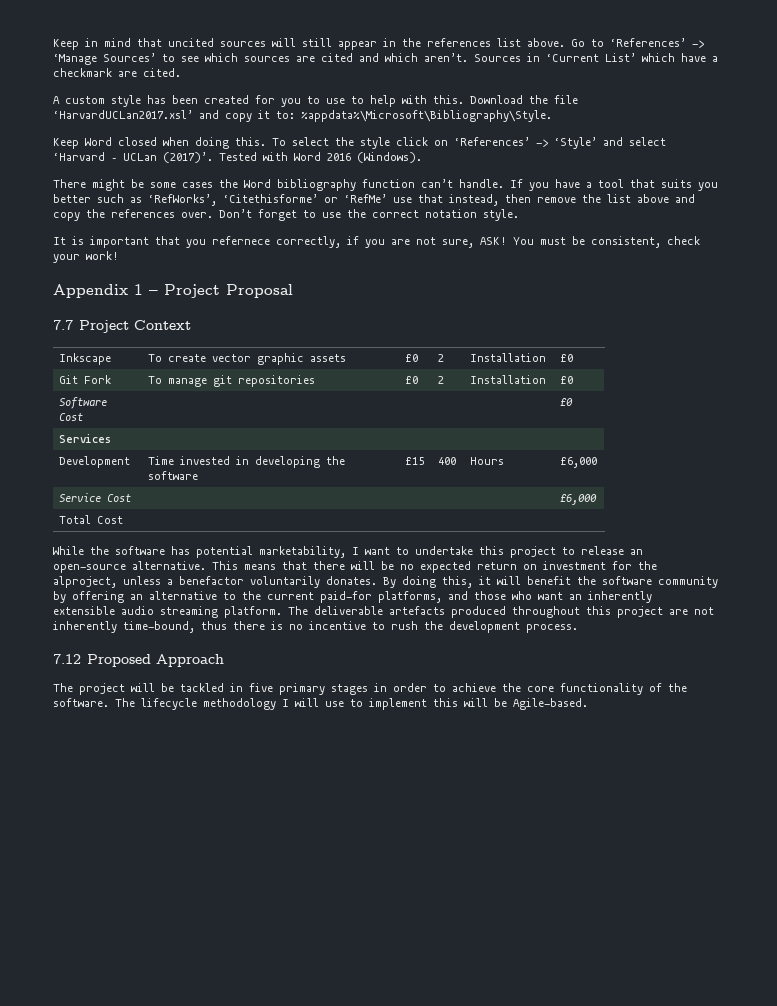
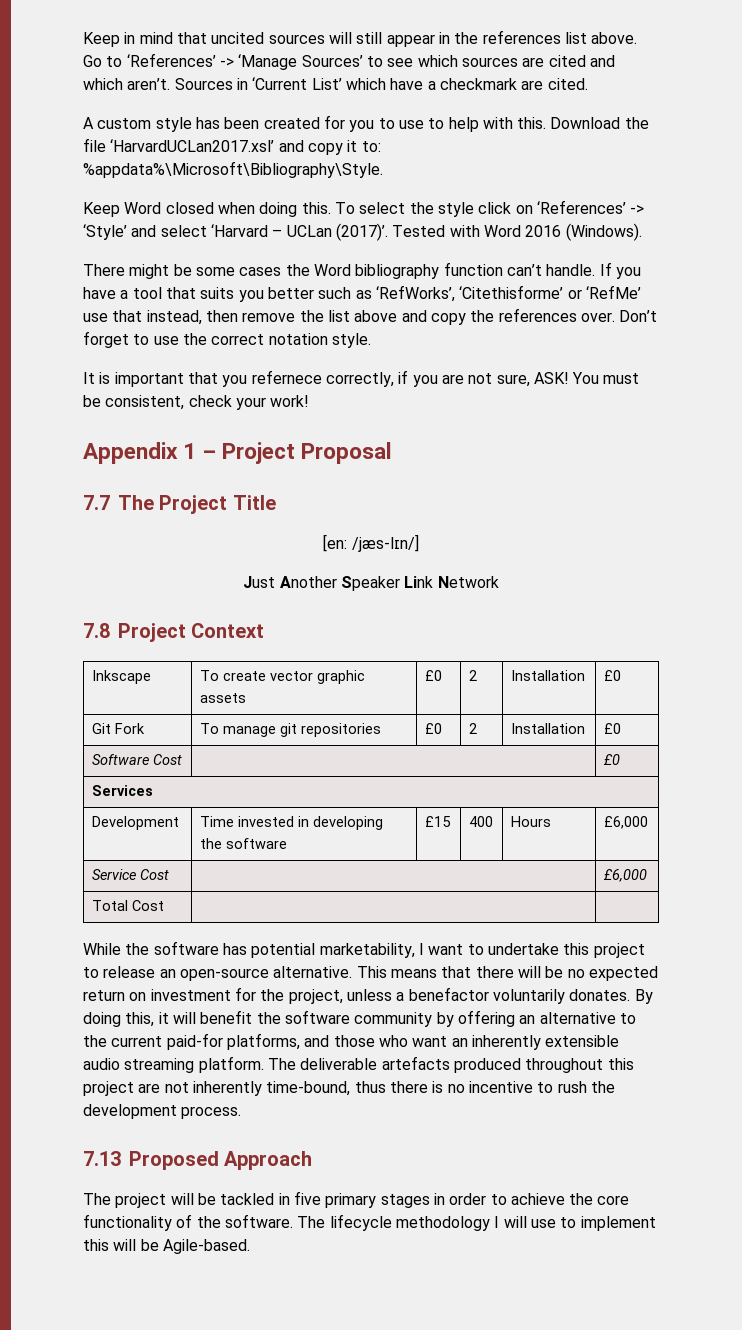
- 7.7 Project Context
+ 7.7 The Project Title
+ [en: /jæs-lɪn/]
+ Just Another Speaker Link Network
+ 7.8 Project Context
- This means that there will be no expected return on investment for the alproject, unless a benefactor voluntarily donates.
+ This means that there will be no expected return on investment for the project, unless a benefactor voluntarily donates.
- 7.12 Proposed Approach
+ 7.13 Proposed Approach

